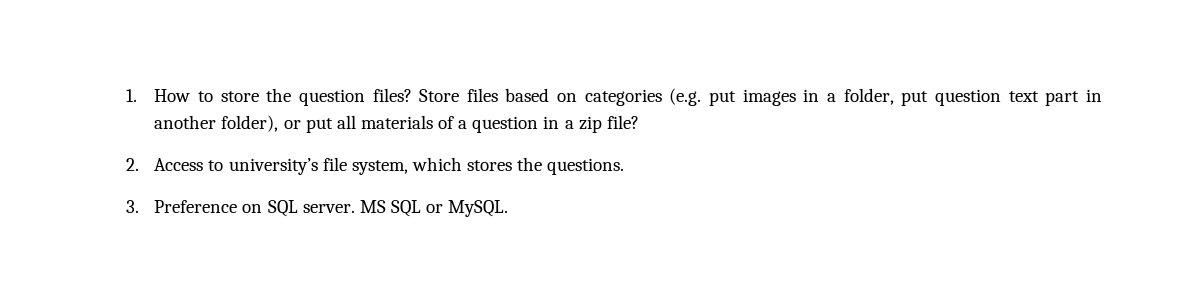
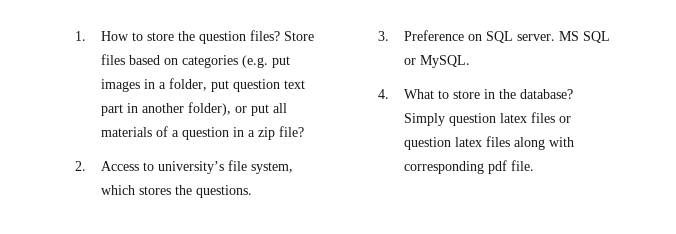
+ 4. What to store in the database? Simply question latex files or question latex files along with corresponding pdf file.

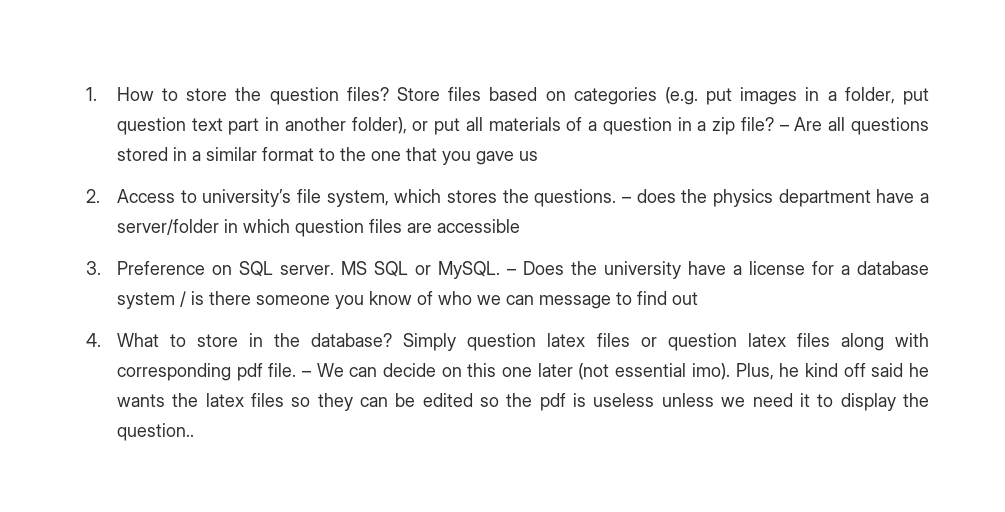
+ – Are all questions stored in a similar format to the one that you gave us
+ – does the physics department have a server/folder in which question files are accessible
+ – Does the university have a license for a database system / is there someone you know of who we can message to find out
+ – We can decide on this one later (not essential imo). Plus, he kind off said he wants the latex files so they can be edited so the pdf is useless unless we need it to display the question..

